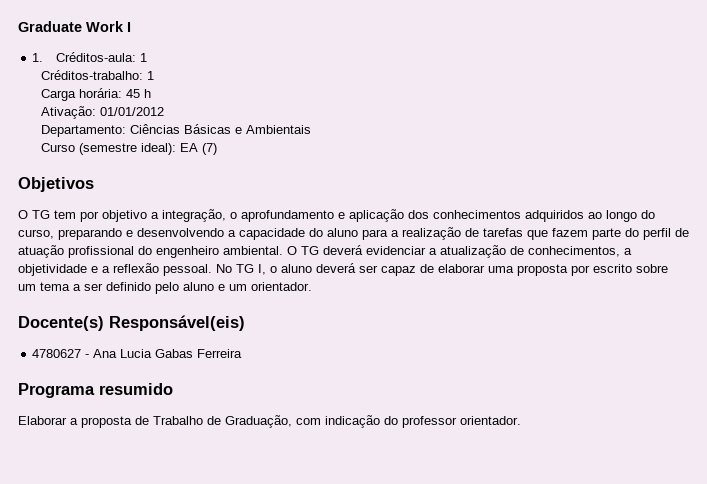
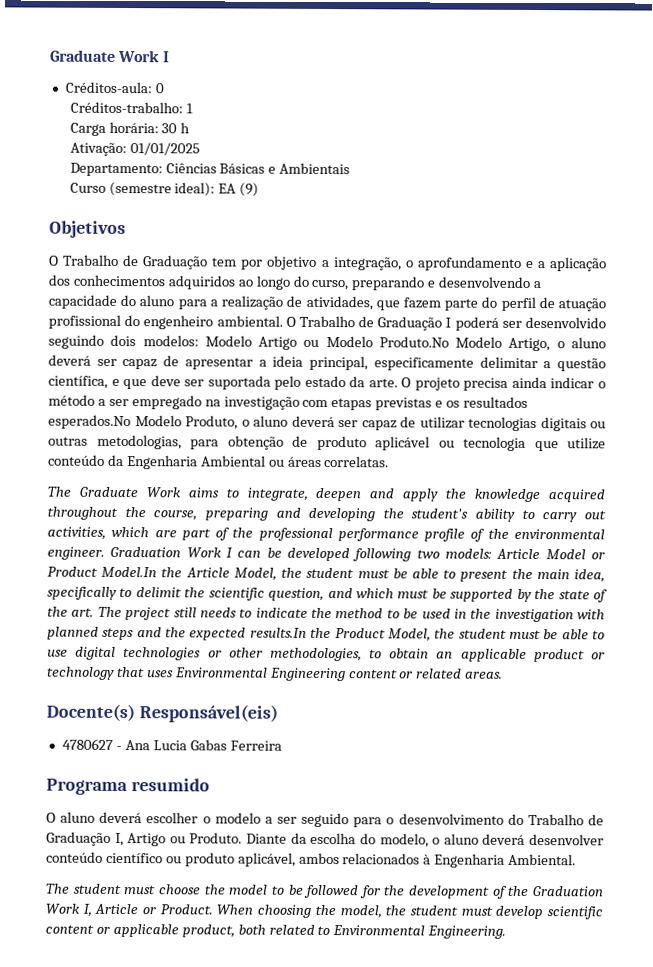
- 1. Créditos-aula: 1
+ Créditos-aula: 0
- Carga horária: 45 h
+ Carga horária: 30 h
- Ativação: 01/01/2012
+ Ativação: 01/01/2025
- Curso (semestre ideal): EA (7)
+ Curso (semestre ideal): EA (9)
- O TG tem por objetivo a integração, o aprofundamento e aplicação dos conhecimentos adquiridos ao longo do curso, preparando e desenvolvendo a capacidade do aluno para a realização de tarefas que fazem parte do perfil de atuação profissional do engenheiro ambiental.
+ O Trabalho de Graduação tem por objetivo a integração, o aprofundamento e a aplicação dos conhecimentos adquiridos ao longo do curso, preparando e desenvolvendo a capacidade do aluno para a realização de atividades, que fazem parte do perfil de atuação profissional do engenheiro ambiental.
- O TG deverá evidenciar a atualização de conhecimentos, a objetividade e a reflexão pessoal. No TG I, o aluno deverá ser capaz de elaborar uma proposta por escrito sobre um tema a ser definido pelo aluno e um orientador.
+ O Trabalho de Graduação I poderá ser desenvolvido seguindo dois modelos: Modelo Artigo ou Modelo Produto.No Modelo Artigo, o aluno deverá ser capaz de apresentar a ideia principal, especificamente delimitar a questão científica, e que deve ser suportada pelo estado da arte. O projeto precisa ainda indicar o método a ser empregado na investigação com etapas previstas e os resultados esperados.No Modelo Produto, o aluno deverá ser capaz de utilizar tecnologias digitais ou outras metodologias, para obtenção de produto aplicável ou tecnologia que utilize conteúdo da Engenharia Ambiental ou áreas correlatas.
+ The Graduate Work aims to integrate, deepen and apply the knowledge acquired throughout the course, preparing and developing the student's ability to carry out activities, which are part of the professional performance profile of the environmental engineer. Graduation Work I can be developed following two models: Article Model or Product Model.In the Article Model, the student must be able to present the main idea, specifically to delimit the scientific question, and which must be supported by the state of the art. The project still needs to indicate the method to be used in the investigation with planned steps and the expected results.In the Product Model, the student must be able to use digital technologies or other methodologies, to obtain an applicable product or technology that uses Environmental Engineering content or related areas.
- Elaborar a proposta de Trabalho de Graduação, com indicação do professor orientador.
+ O aluno deverá escolher o modelo a ser seguido para o desenvolvimento do Trabalho de Graduação I, Artigo ou Produto. Diante da escolha do modelo, o aluno deverá desenvolver conteúdo científico ou produto aplicável, ambos relacionados à Engenharia Ambiental.
+ The student must choose the model to be followed for the development of the Graduation Work I, Article or Product. When choosing the model, the student must develop scientific content or applicable product, both related to Environmental Engineering.

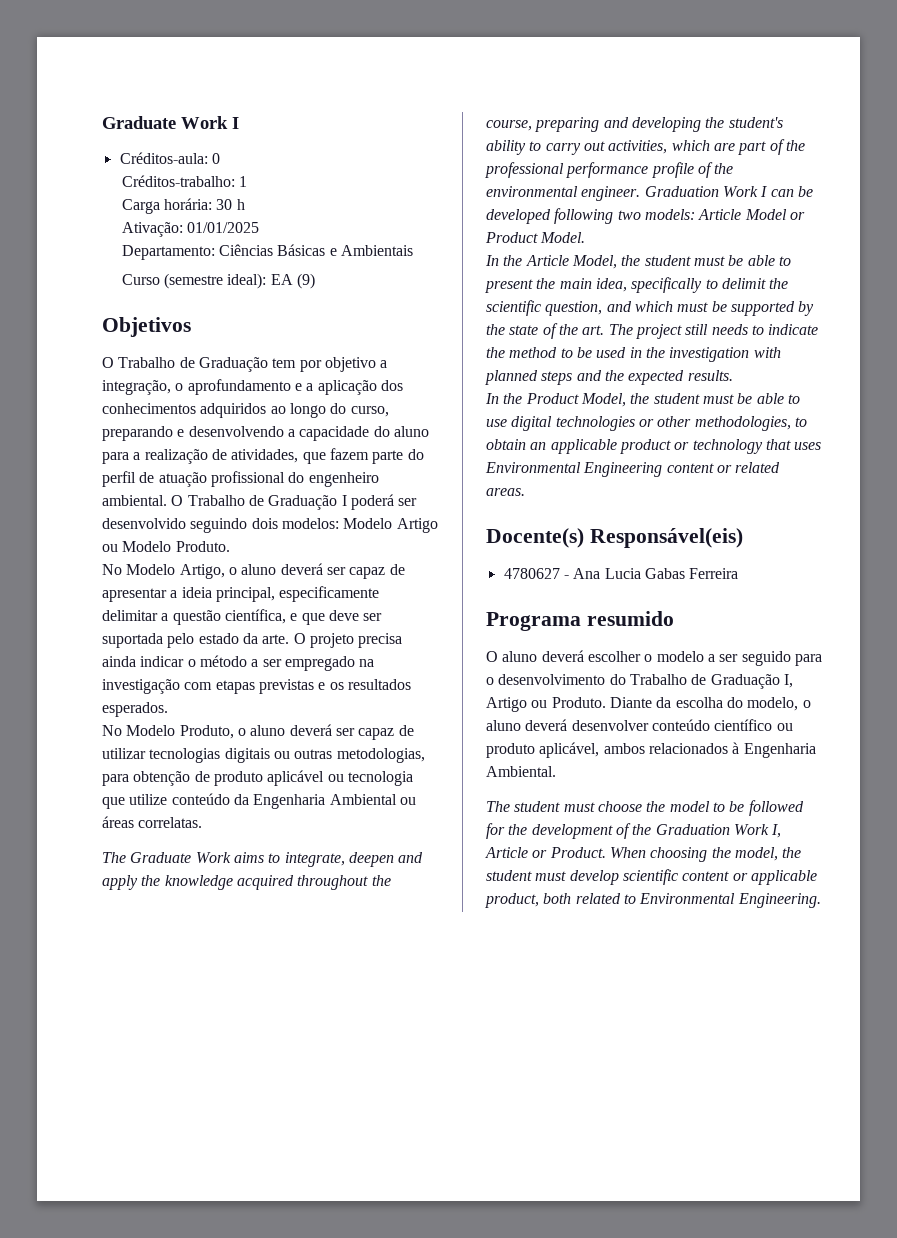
- O Trabalho de Graduação I poderá ser desenvolvido seguindo dois modelos: Modelo Artigo ou Modelo Produto.No Modelo Artigo, o aluno deverá ser capaz de apresentar a ideia principal, especificamente delimitar a questão científica, e que deve ser suportada pelo estado da arte.
+ O Trabalho de Graduação I poderá ser desenvolvido seguindo dois modelos: Modelo Artigo ou Modelo Produto.
+ No Modelo Artigo, o aluno deverá ser capaz de apresentar a ideia principal, especificamente delimitar a questão científica, e que deve ser suportada pelo estado da arte.
- O projeto precisa ainda indicar o método a ser empregado na investigação com etapas previstas e os resultados esperados.No Modelo Produto, o aluno deverá ser capaz de utilizar tecnologias digitais ou outras metodologias, para obtenção de produto aplicável ou tecnologia que utilize conteúdo da Engenharia Ambiental ou áreas correlatas.
+ O projeto precisa ainda indicar o método a ser empregado na investigação com etapas previstas e os resultados esperados.
+ No Modelo Produto, o aluno deverá ser capaz de utilizar tecnologias digitais ou outras metodologias, para obtenção de produto aplicável ou tecnologia que utilize conteúdo da Engenharia Ambiental ou áreas correlatas.
- Article Model or Product Model.In the Article Model, the student must be able to present the main idea, specifically to delimit the scientific question, and which must be supported by the state of the art. The project still needs to indicate the method to be used in the investigation with planned steps and the expected results.In the Product Model, the student must be able to use digital technologies or other methodologies, to obtain an applicable product or technology that uses Environmental Engineering content or related areas.
+ Article Model or Product Model.
+ In the Article Model, the student must be able to present the main idea, specifically to delimit the scientific question, and which must be supported by the state of the art. The project still needs to indicate the method to be used in the investigation with planned steps and the expected results.
+ In the Product Model, the student must be able to use digital technologies or other methodologies, to obtain an applicable product or technology that uses Environmental Engineering content or related areas.

